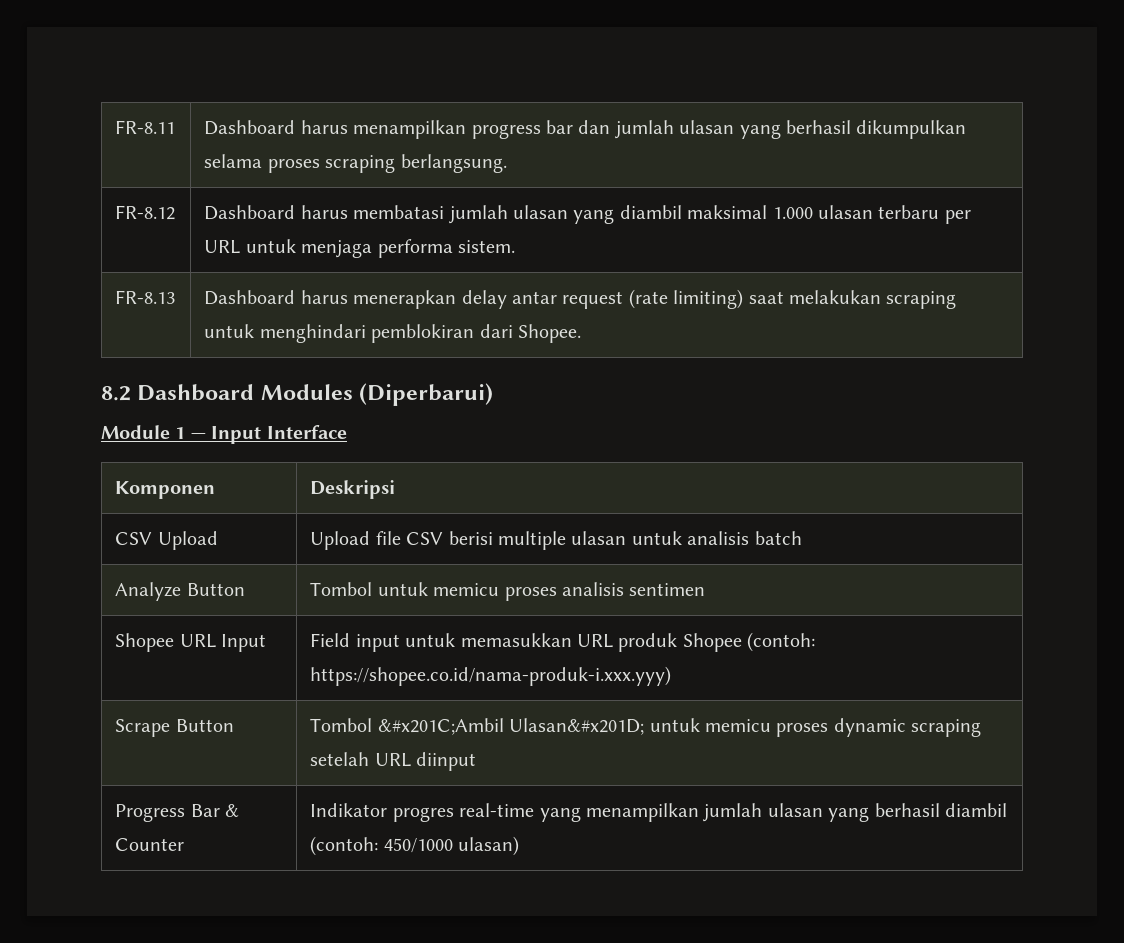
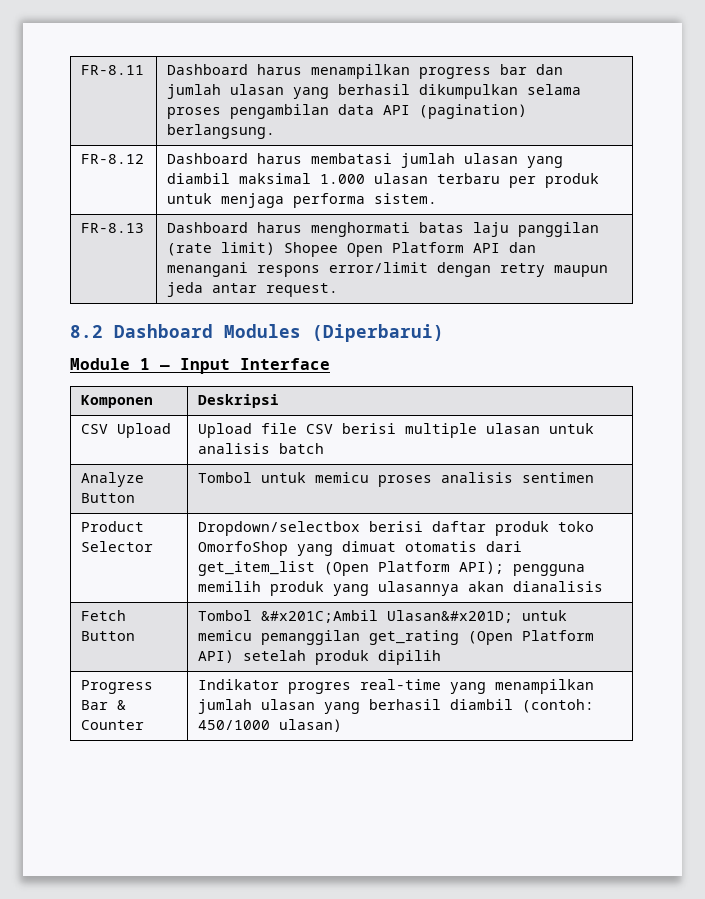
- FR-8.11 | Dashboard harus menampilkan progress bar dan jumlah ulasan yang berhasil dikumpulkan selama proses scraping berlangsung.
+ FR-8.11 | Dashboard harus menampilkan progress bar dan jumlah ulasan yang berhasil dikumpulkan selama proses pengambilan data API (pagination) berlangsung.
- FR-8.12 | Dashboard harus membatasi jumlah ulasan yang diambil maksimal 1.000 ulasan terbaru per URL untuk menjaga performa sistem.
+ FR-8.12 | Dashboard harus membatasi jumlah ulasan yang diambil maksimal 1.000 ulasan terbaru per produk untuk menjaga performa sistem.
- FR-8.13 | Dashboard harus menerapkan delay antar request (rate limiting) saat melakukan scraping untuk menghindari pemblokiran dari Shopee.
+ FR-8.13 | Dashboard harus menghormati batas laju panggilan (rate limit) Shopee Open Platform API dan menangani respons error/limit dengan retry maupun jeda antar request.
- Shopee URL Input | Field input untuk memasukkan URL produk Shopee (contoh: https://shopee.co.id/nama-produk-i.xxx.yyy)
- Scrape Button | Tombol &#x201C;Ambil Ulasan&#x201D; untuk memicu proses dynamic scraping setelah URL diinput
+ Product Selector | Dropdown/selectbox berisi daftar produk toko OmorfoShop yang dimuat otomatis dari get_item_list (Open Platform API); pengguna memilih produk yang ulasannya akan dianalisis
+ Fetch Button | Tombol &#x201C;Ambil Ulasan&#x201D; untuk memicu pemanggilan get_rating (Open Platform API) setelah produk dipilih

